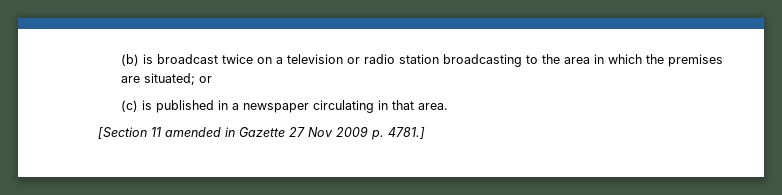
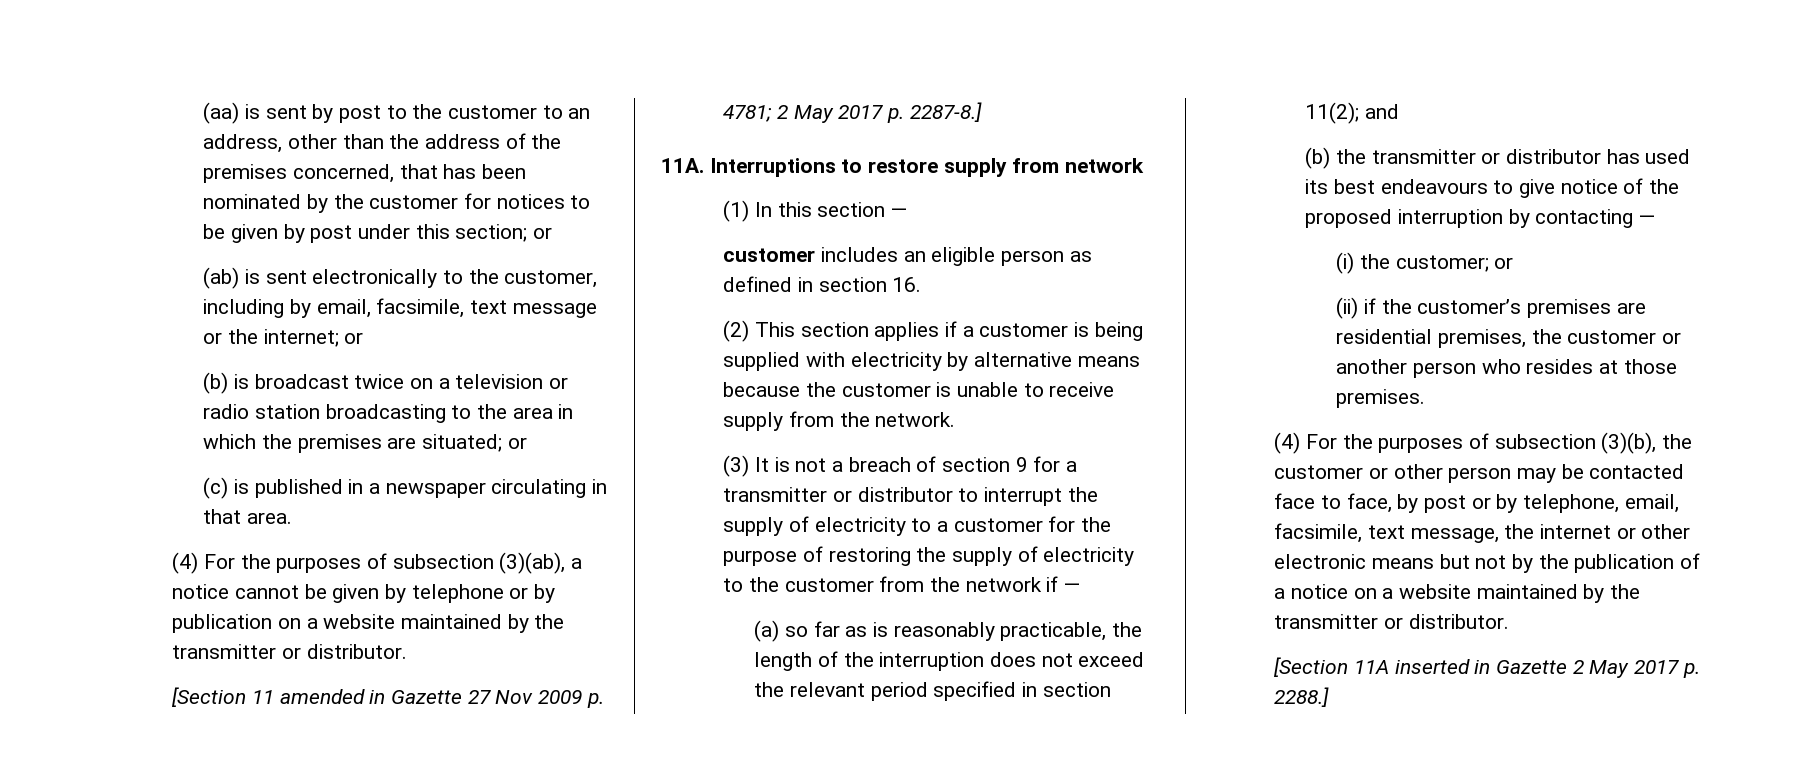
+ (aa) is sent by post to the customer to an address, other than the address of the premises concerned, that has been nominated by the customer for notices to be given by post under this section; or
+ (ab) is sent electronically to the customer, including by email, facsimile, text message or the internet; or
+ (4) For the purposes of subsection (3)(ab), a notice cannot be given by telephone or by publication on a website maintained by the transmitter or distributor.
- [Section 11 amended in Gazette 27 Nov 2009 p. 4781.]
+ [Section 11 amended in Gazette 27 Nov 2009 p. 4781; 2 May 2017 p. 2287-8.]
+ 11A. Interruptions to restore supply from network
+ (1) In this section —
+ customer includes an eligible person as defined in section 16.
+ (2) This section applies if a customer is being supplied with electricity by alternative means because the customer is unable to receive supply from the network.
+ (3) It is not a breach of section 9 for a transmitter or distributor to interrupt the supply of electricity to a customer for the purpose of restoring the supply of electricity to the customer from the network if —
+ (a) so far as is reasonably practicable, the length of the interruption does not exceed the relevant period specified in section 11(2); and
+ (b) the transmitter or distributor has used its best endeavours to give notice of the proposed interruption by contacting —
+ (i) the customer; or
+ (ii) if the customer’s premises are residential premises, the customer or another person who resides at those premises.
+ (4) For the purposes of subsection (3)(b), the customer or other person may be contacted face to face, by post or by telephone, email, facsimile, text message, the internet or other electronic means but not by the publication of a notice on a website maintained by the transmitter or distributor.
+ [Section 11A inserted in Gazette 2 May 2017 p. 2288.]

